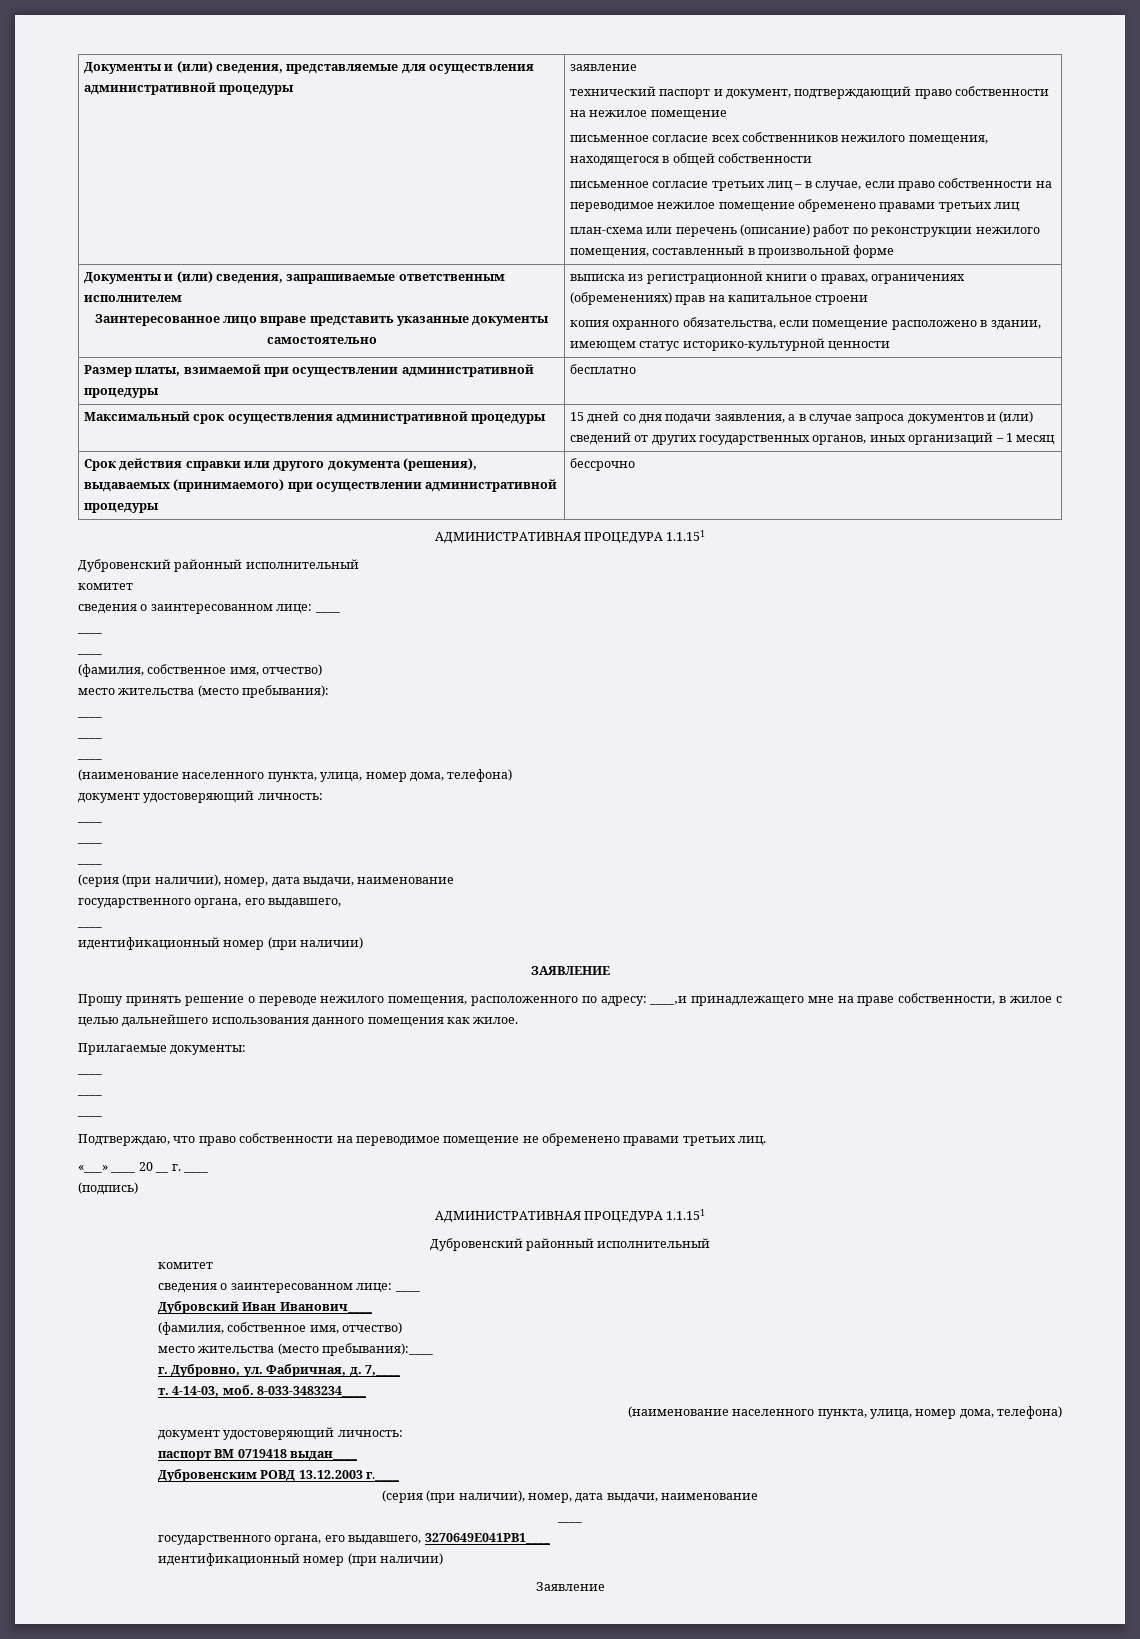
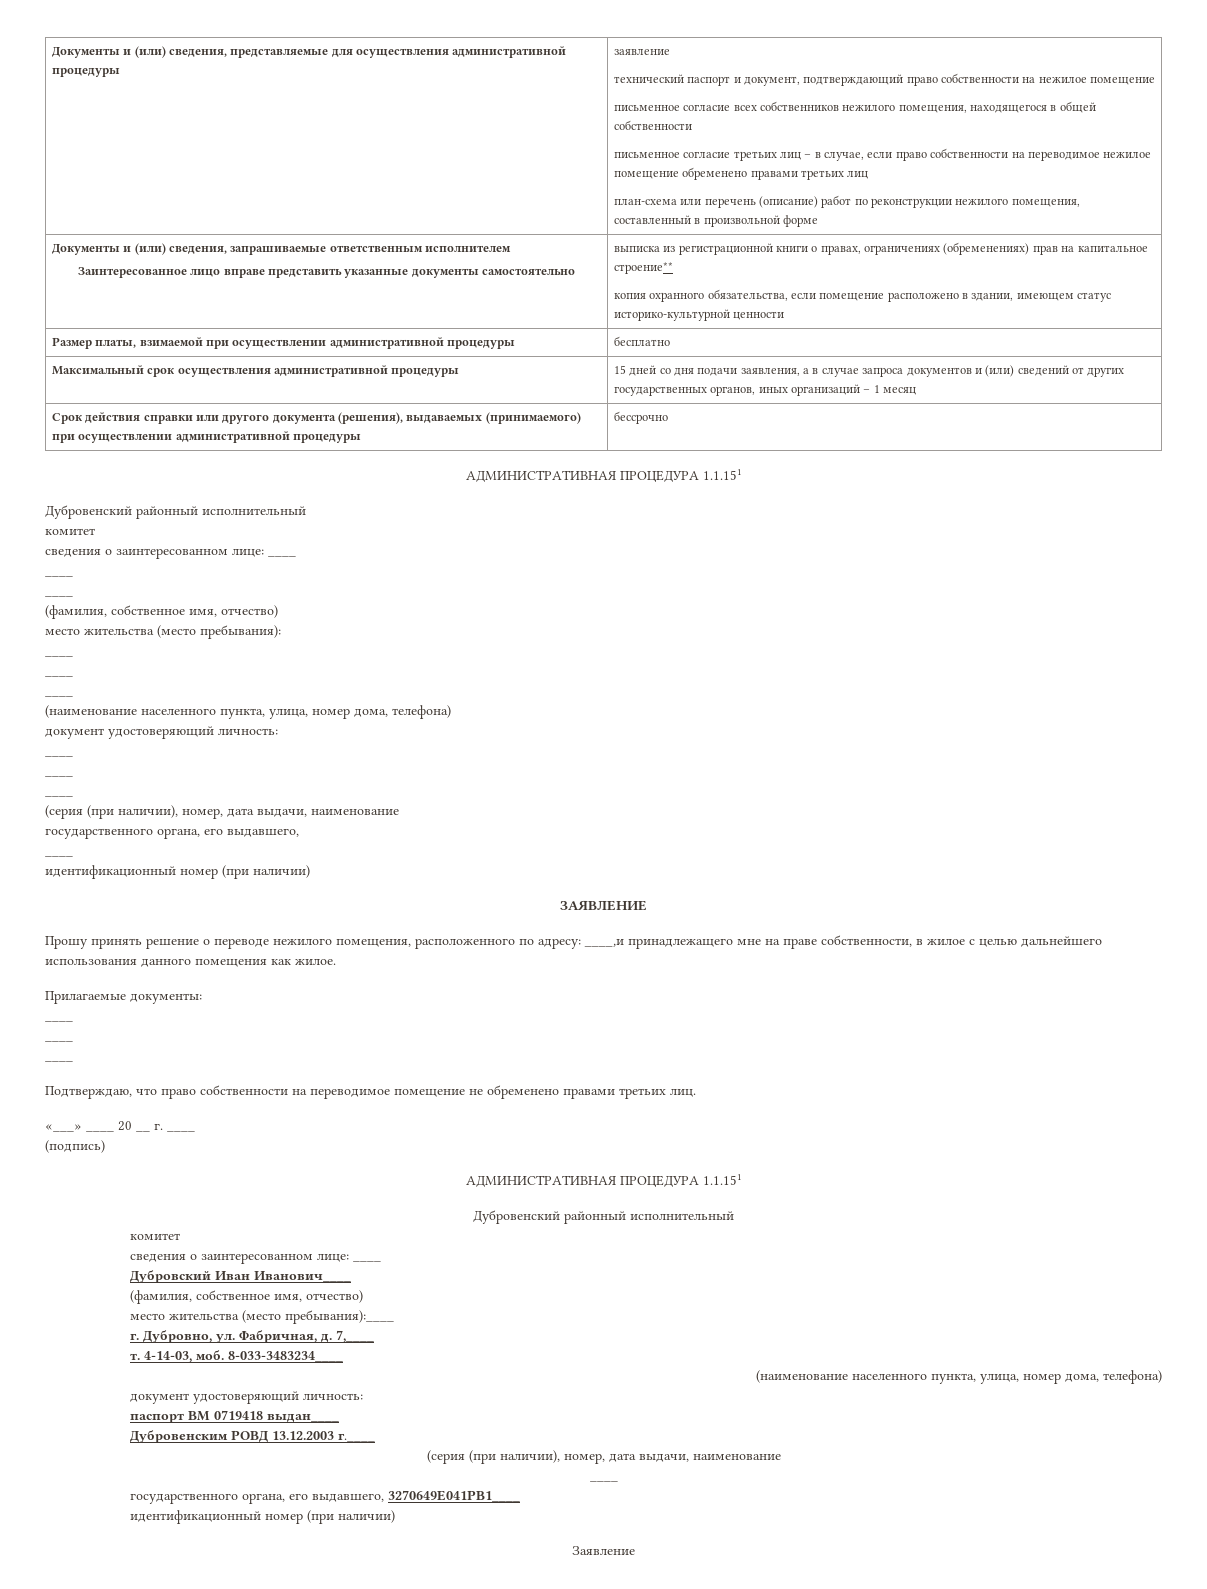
  Документы и (или) сведения, запрашиваемые ответственным исполнителем
- Заинтересованное лицо вправе представить указанные документы самостоятельно | выписка из регистрационной книги о правах, ограничениях (обременениях) прав на капитальное строени
+ Заинтересованное лицо вправе представить указанные документы самостоятельно | выписка из регистрационной книги о правах, ограничениях (обременениях) прав на капитальное строение**

